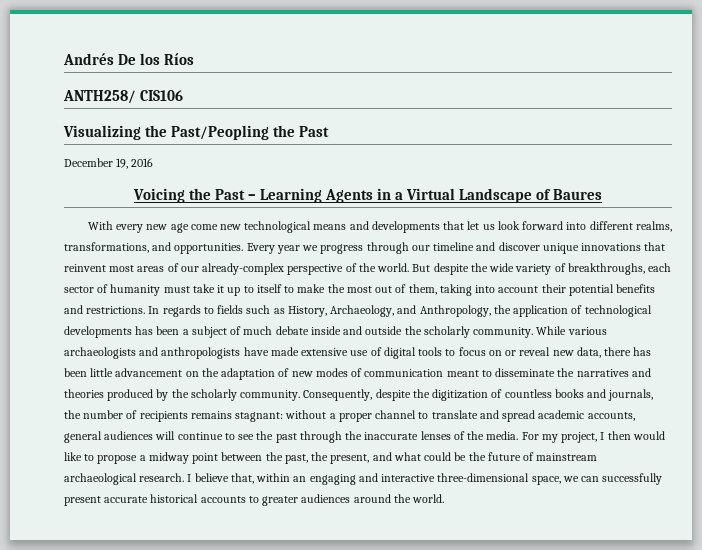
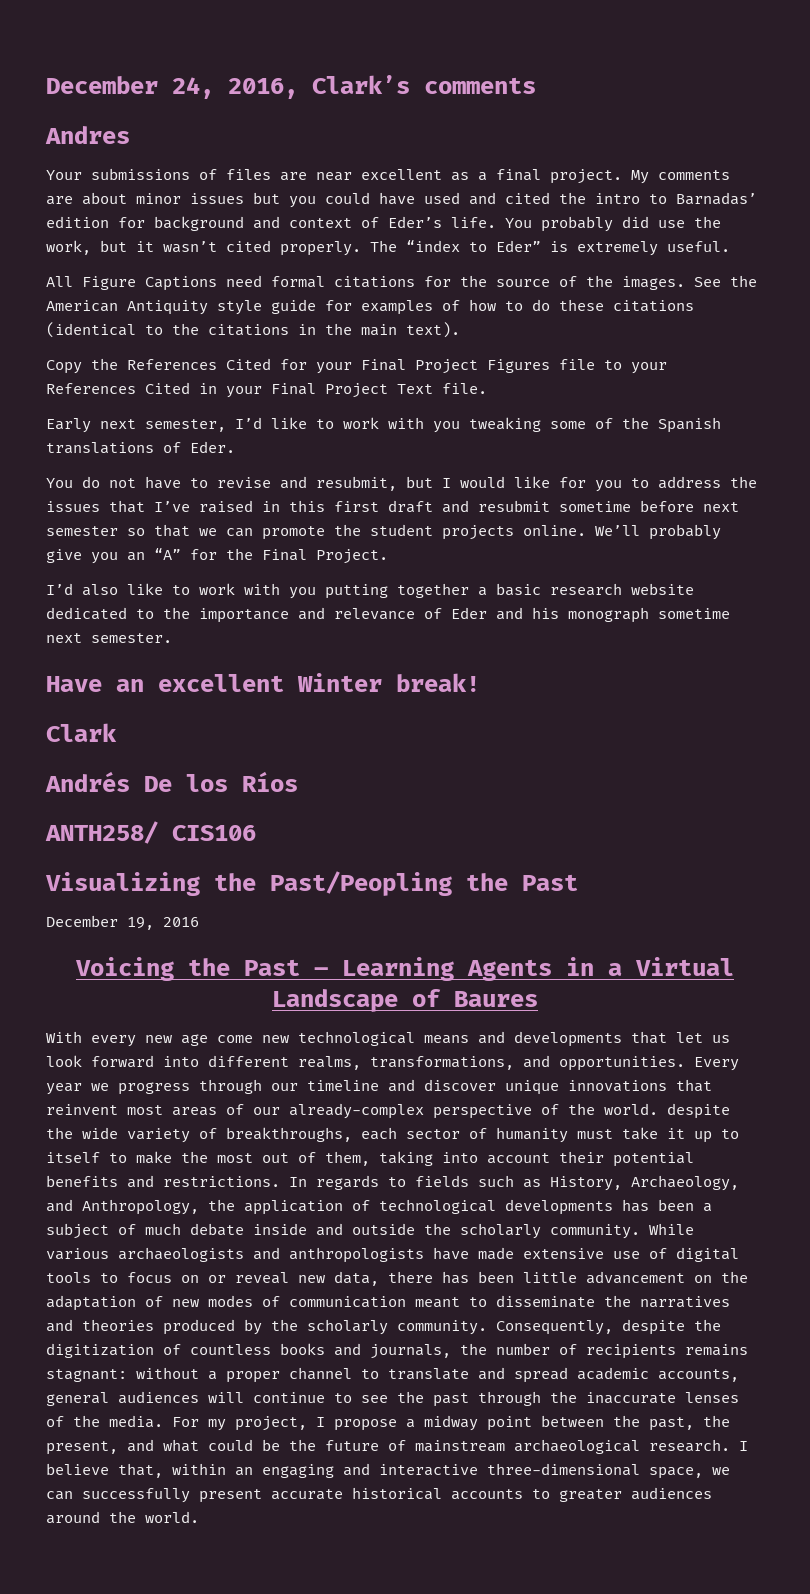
+ December 24, 2016, Clark’s comments
+ Andres
+ Your submissions of files are near excellent as a final project. My comments are about minor issues but you could have used and cited the intro to Barnadas’ edition for background and context of Eder’s life. You probably did use the work, but it wasn’t cited properly. The “index to Eder” is extremely useful.
+ All Figure Captions need formal citations for the source of the images. See the American Antiquity style guide for examples of how to do these citations (identical to the citations in the main text).
+ Copy the References Cited for your Final Project Figures file to your References Cited in your Final Project Text file.
+ Early next semester, I’d like to work with you tweaking some of the Spanish translations of Eder.
+ You do not have to revise and resubmit, but I would like for you to address the issues that I’ve raised in this first draft and resubmit sometime before next semester so that we can promote the student projects online. We’ll probably give you an “A” for the Final Project.
+ I’d also like to work with you putting together a basic research website dedicated to the importance and relevance of Eder and his monograph sometime next semester.
+ Have an excellent Winter break!
+ Clark
- Every year we progress through our timeline and discover unique innovations that reinvent most areas of our already-complex perspective of the world. But despite the wide variety of breakthroughs, each sector of humanity must take it up to itself to make the most out of them, taking into account their potential benefits and restrictions.
+ Every year we progress through our timeline and discover unique innovations that reinvent most areas of our already-complex perspective of the world. despite the wide variety of breakthroughs, each sector of humanity must take it up to itself to make the most out of them, taking into account their potential benefits and restrictions.
- For my project, I then would like to propose a midway point between the past, the present, and what could be the future of mainstream archaeological research.
+ For my project, I propose a midway point between the past, the present, and what could be the future of mainstream archaeological research.

